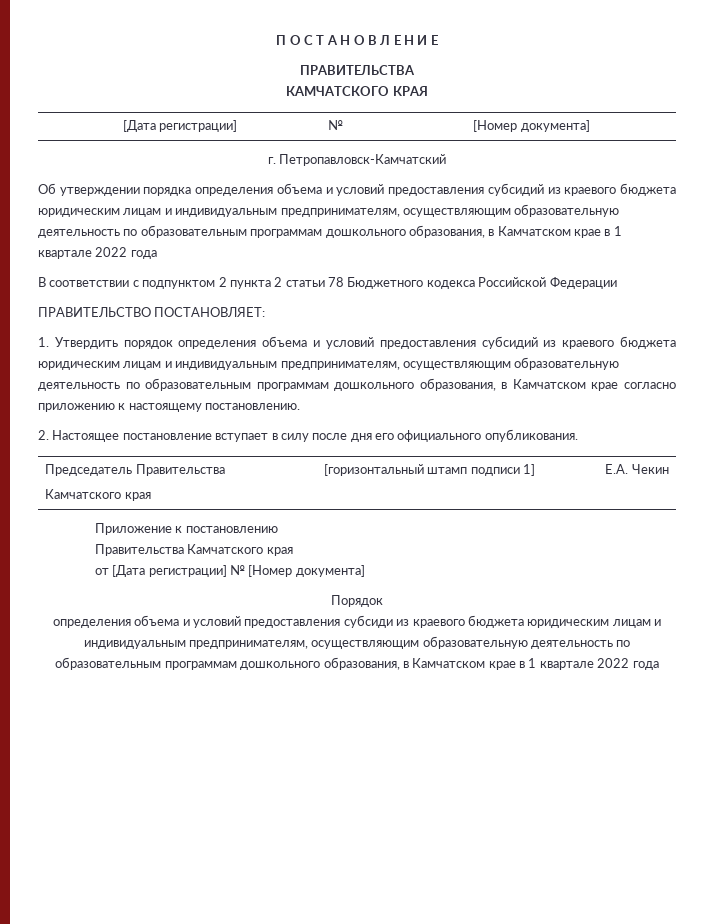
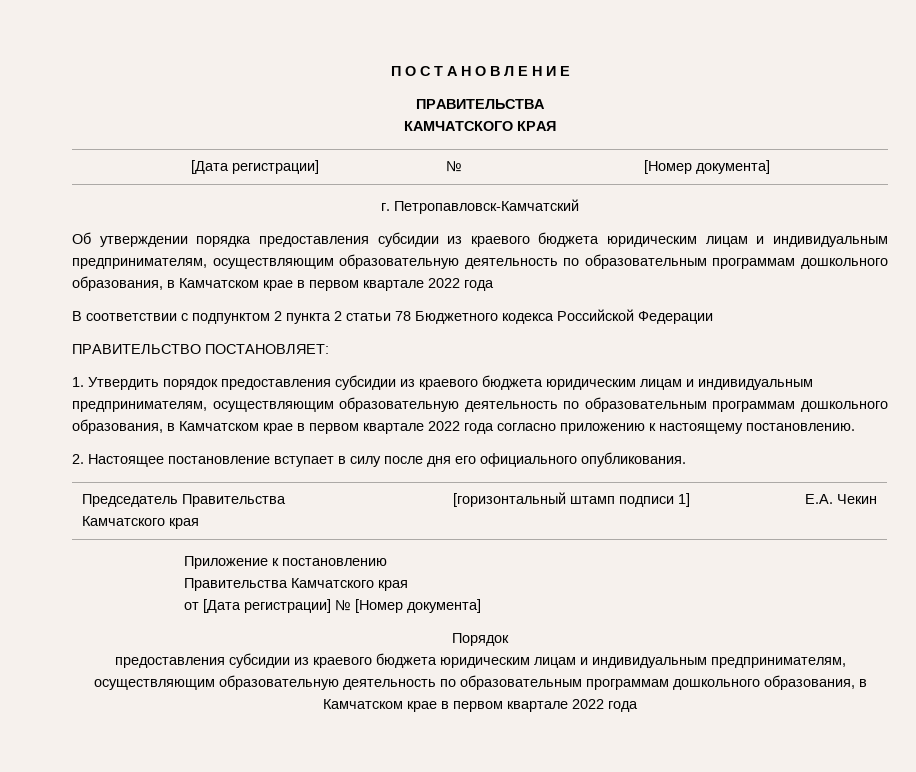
- Об утверждении порядка определения объема и условий предоставления субсидий из краевого бюджета юридическим лицам и индивидуальным предпринимателям, осуществляющим образовательную деятельность по образовательным программам дошкольного образования, в Камчатском крае в 1 квартале 2022 года
+ Об утверждении порядка предоставления субсидии из краевого бюджета юридическим лицам и индивидуальным предпринимателям, осуществляющим образовательную деятельность по образовательным программам дошкольного образования, в Камчатском крае в первом квартале 2022 года
- 1. Утвердить порядок определения объема и условий предоставления субсидий из краевого бюджета юридическим лицам и индивидуальным предпринимателям, осуществляющим образовательную деятельность по образовательным программам дошкольного образования, в Камчатском крае согласно приложению к настоящему постановлению.
+ 1. Утвердить порядок предоставления субсидии из краевого бюджета юридическим лицам и индивидуальным предпринимателям, осуществляющим образовательную деятельность по образовательным программам дошкольного образования, в Камчатском крае в первом квартале 2022 года согласно приложению к настоящему постановлению.
  Порядок
- определения объема и условий предоставления субсиди из краевого бюджета юридическим лицам и индивидуальным предпринимателям, осуществляющим образовательную деятельность по образовательным программам дошкольного образования, в Камчатском крае в 1 квартале 2022 года
+ предоставления субсидии из краевого бюджета юридическим лицам и индивидуальным предпринимателям, осуществляющим образовательную деятельность по образовательным программам дошкольного образования, в Камчатском крае в первом квартале 2022 года

